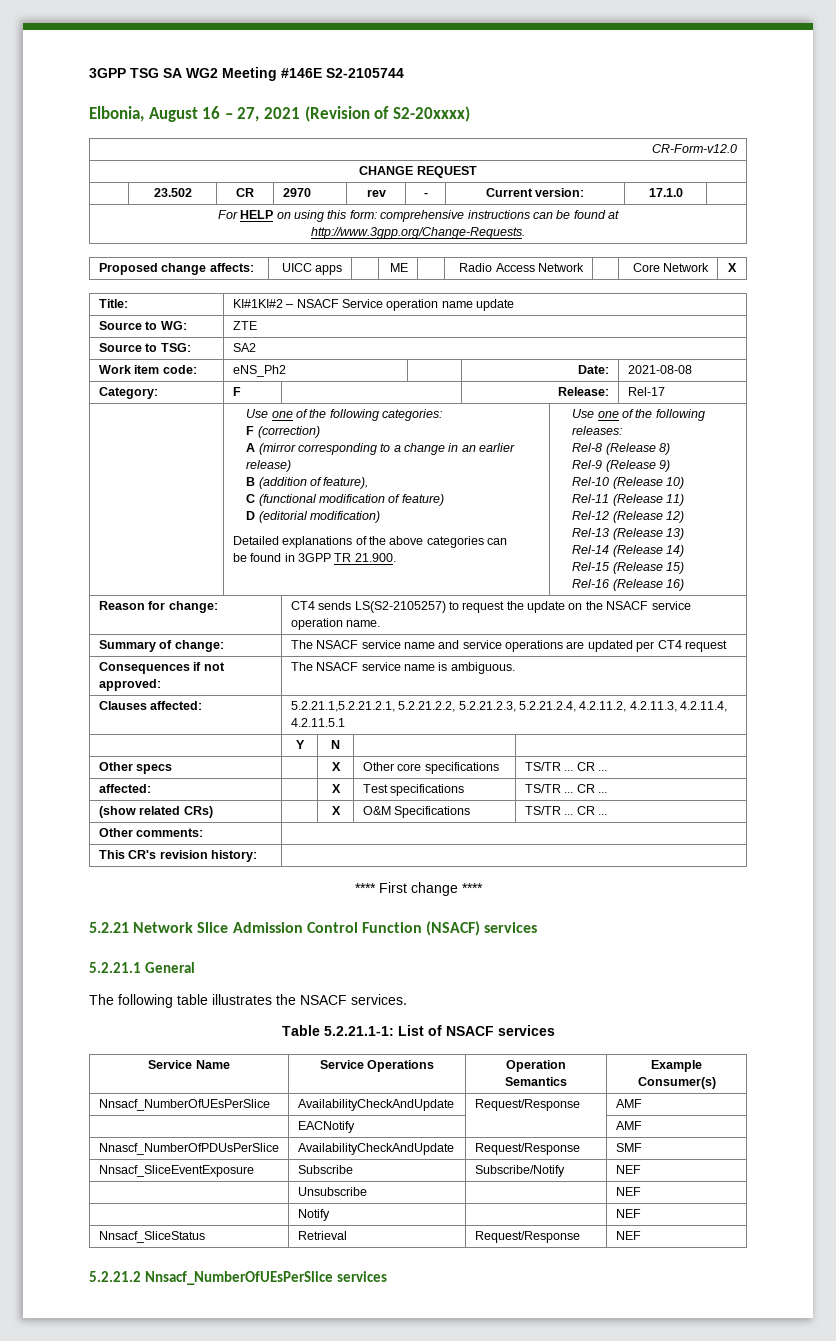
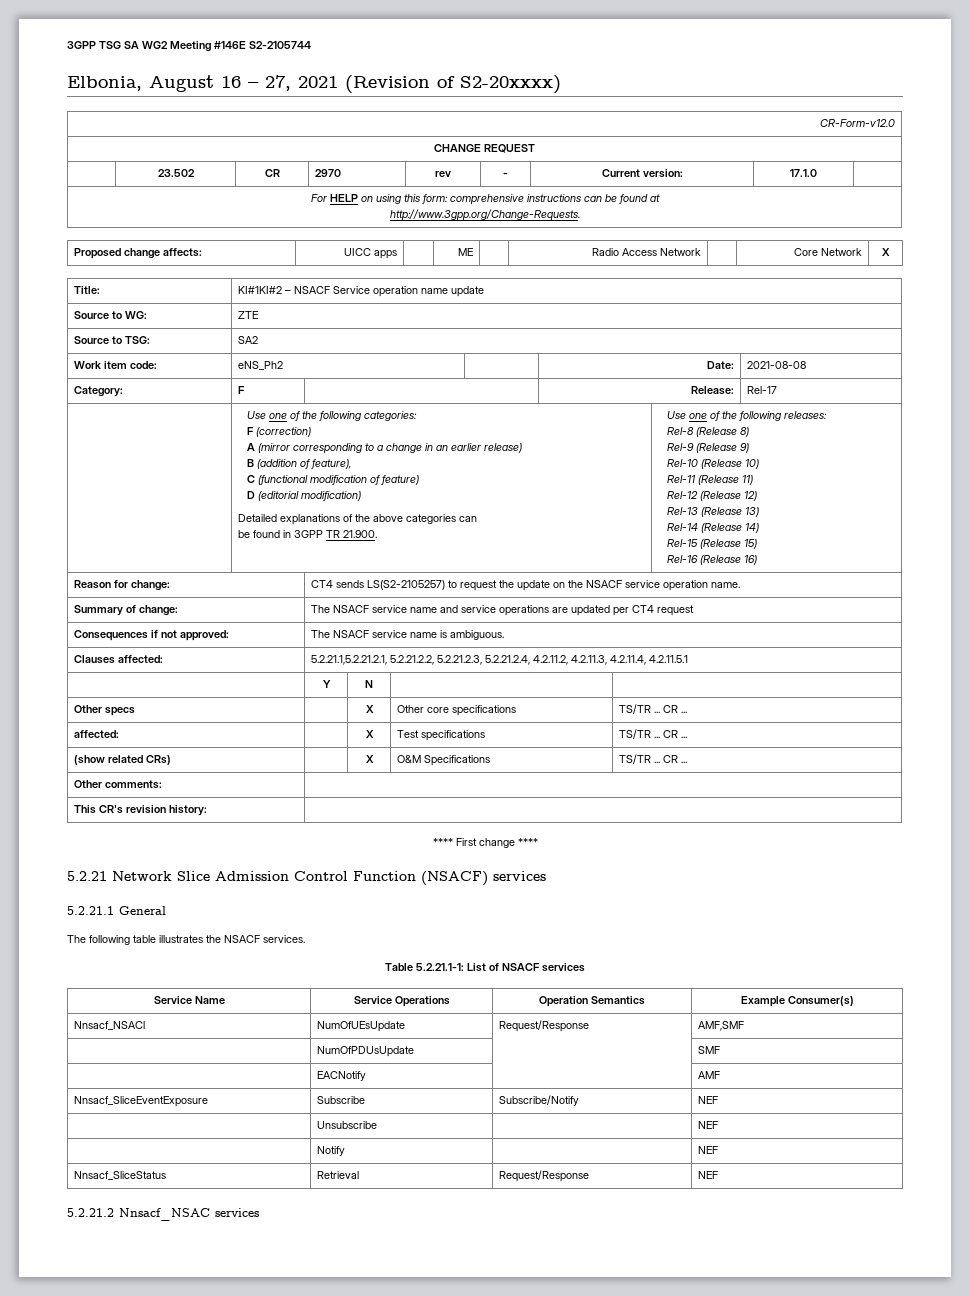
- Nnsacf_NumberOfUEsPerSlice | AvailabilityCheckAndUpdate | Request/Response | AMF
+ Nnsacf_NSACl | NumOfUEsUpdate | Request/Response | AMF,SMF
+ | NumOfPDUsUpdate | | SMF
- Nnascf_NumberOfPDUsPerSlice | AvailabilityCheckAndUpdate | Request/Response | SMF
- 5.2.21.2 Nnsacf_NumberOfUEsPerSlice services
+ 5.2.21.2 Nnsacf_NSAC services

